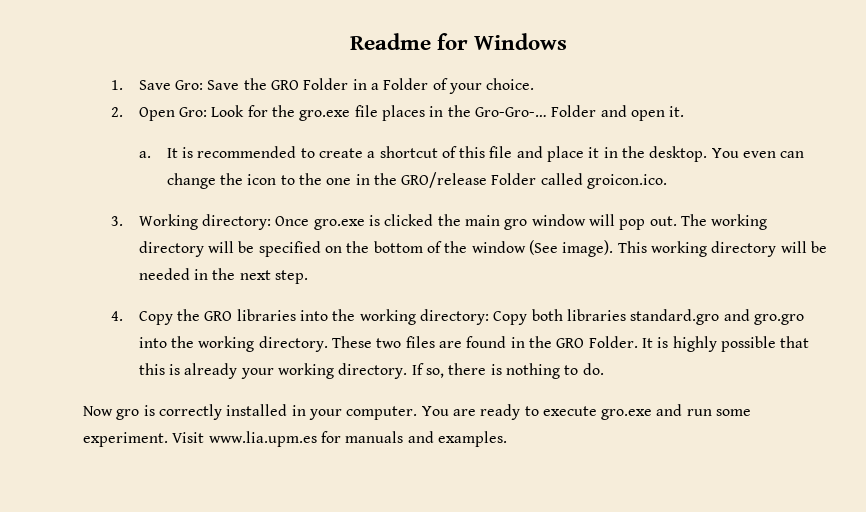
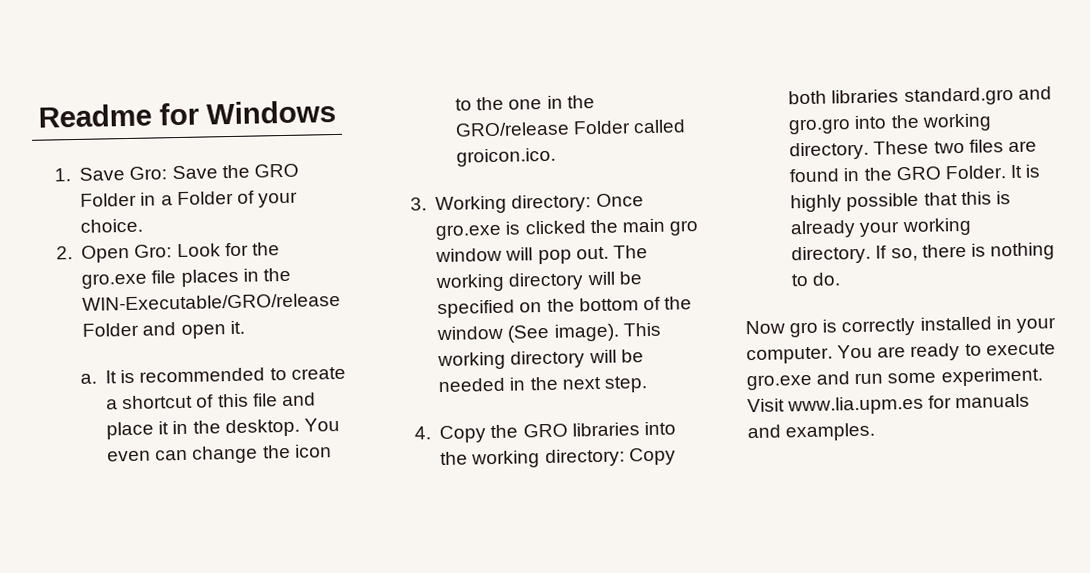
- 2. Open Gro: Look for the gro.exe file places in the Gro-Gro-… Folder and open it.
+ 2. Open Gro: Look for the gro.exe file places in the WIN-Executable/GRO/release Folder and open it.

